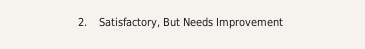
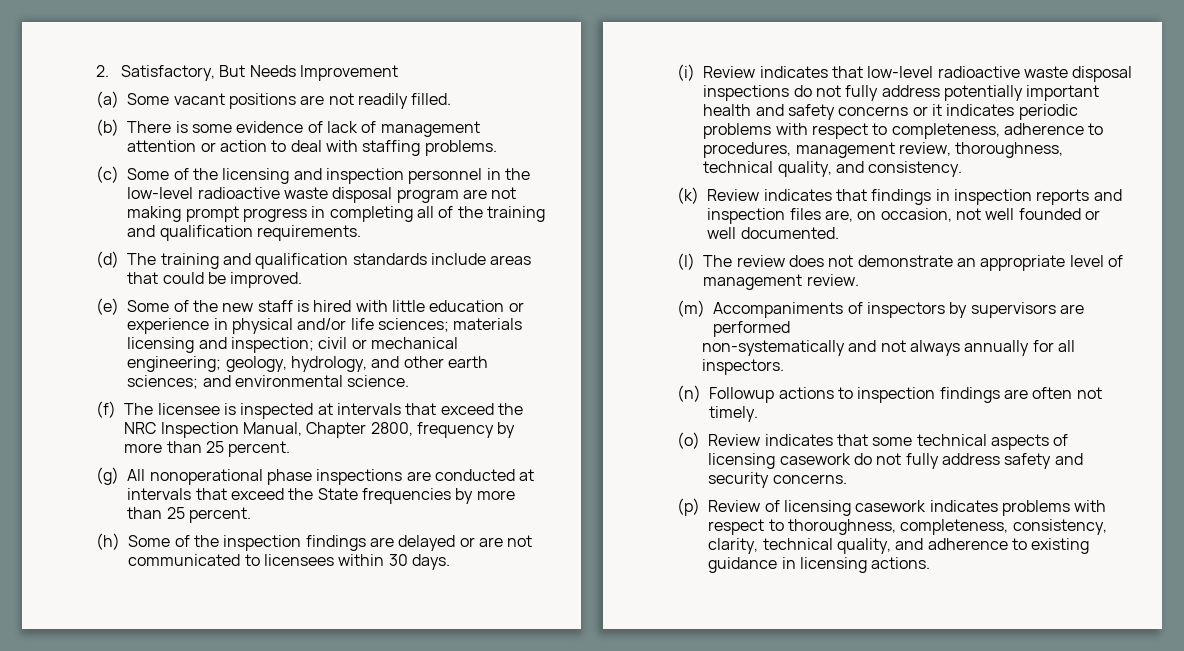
+ (a) Some vacant positions are not readily filled.
+ (b) There is some evidence of lack of management attention or action to deal with staffing problems.
+ (c) Some of the licensing and inspection personnel in the low-level radioactive waste disposal program are not making prompt progress in completing all of the training and qualification requirements.
+ (d) The training and qualification standards include areas that could be improved.
+ (e) Some of the new staff is hired with little education or experience in physical and/or life sciences; materials licensing and inspection; civil or mechanical engineering; geology, hydrology, and other earth sciences; and environmental science.
+ (f) The licensee is inspected at intervals that exceed the NRC Inspection Manual, Chapter 2800, frequency by more than 25 percent.
+ (g) All nonoperational phase inspections are conducted at intervals that exceed the State frequencies by more than 25 percent.
+ (h) Some of the inspection findings are delayed or are not communicated to licensees within 30 days.
+ (i) Review indicates that low-level radioactive waste disposal inspections do not fully address potentially important health and safety concerns or it indicates periodic problems with respect to completeness, adherence to procedures, management review, thoroughness, technical quality, and consistency.
+ (k) Review indicates that findings in inspection reports and inspection files are, on occasion, not well founded or well documented.
+ (l) The review does not demonstrate an appropriate level of management review.
+ (m) Accompaniments of inspectors by supervisors are performed
+ non-systematically and not always annually for all inspectors.
+ (n) Followup actions to inspection findings are often not timely.
+ (o) Review indicates that some technical aspects of licensing casework do not fully address safety and security concerns.
+ (p) Review of licensing casework indicates problems with respect to thoroughness, completeness, consistency, clarity, technical quality, and adherence to existing guidance in licensing actions.

